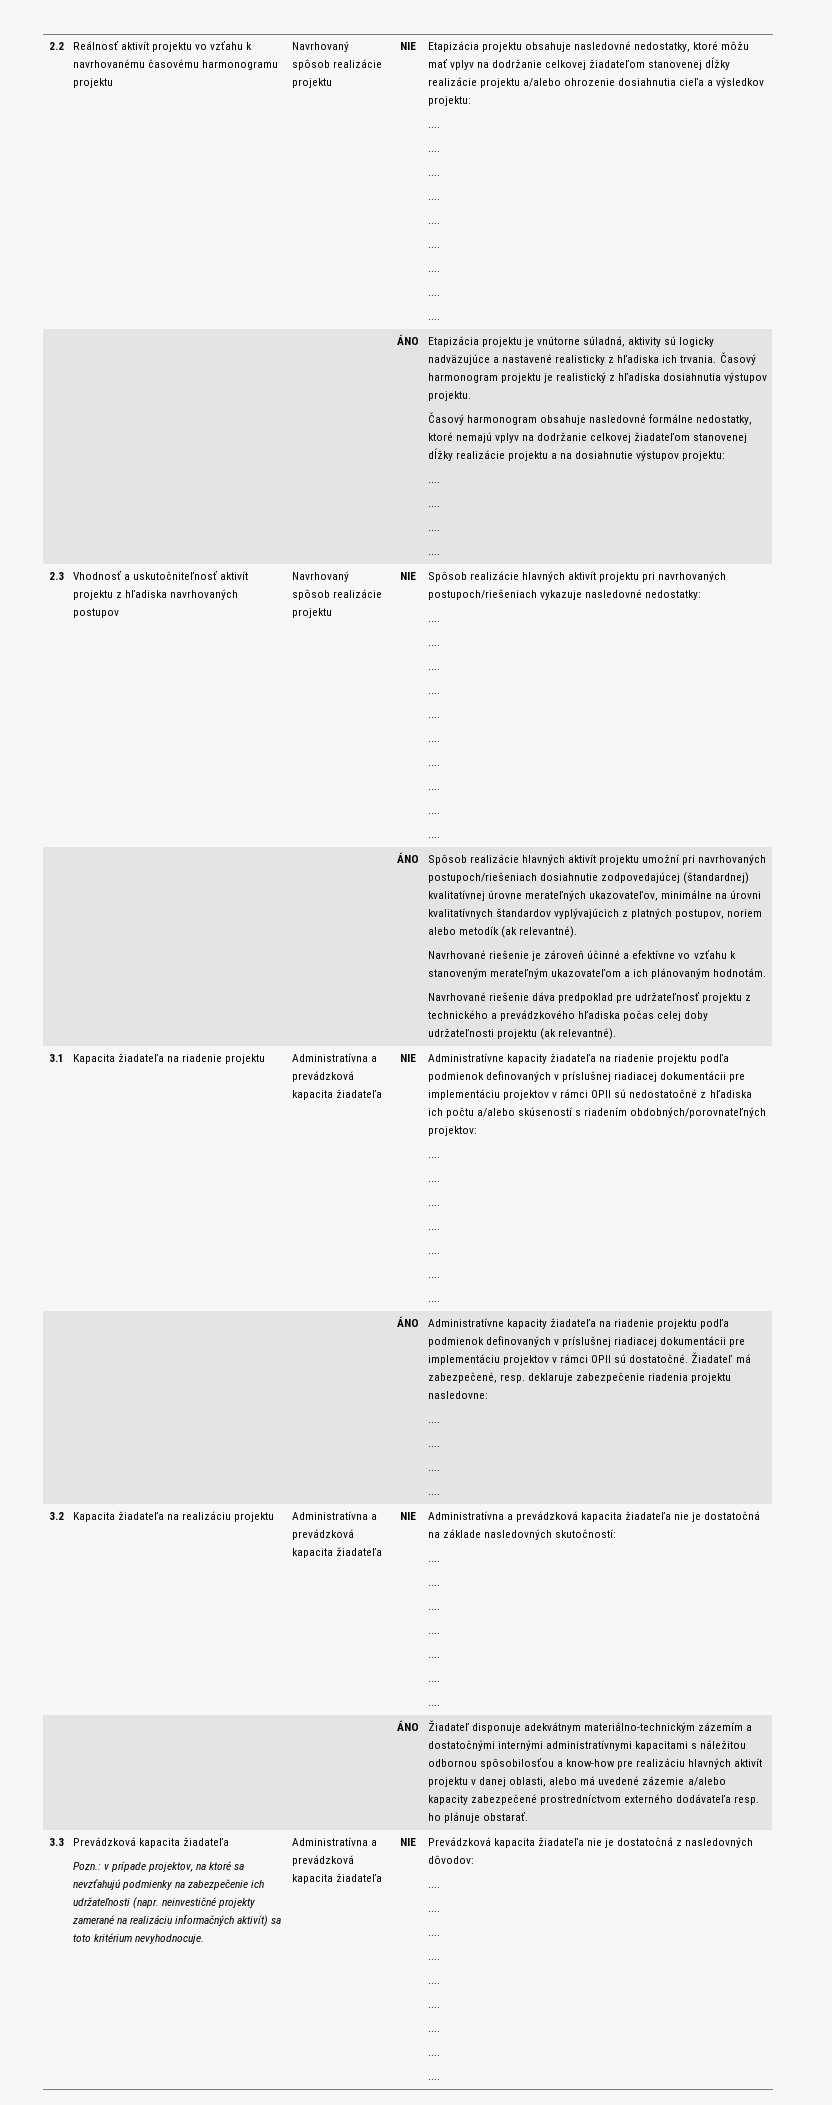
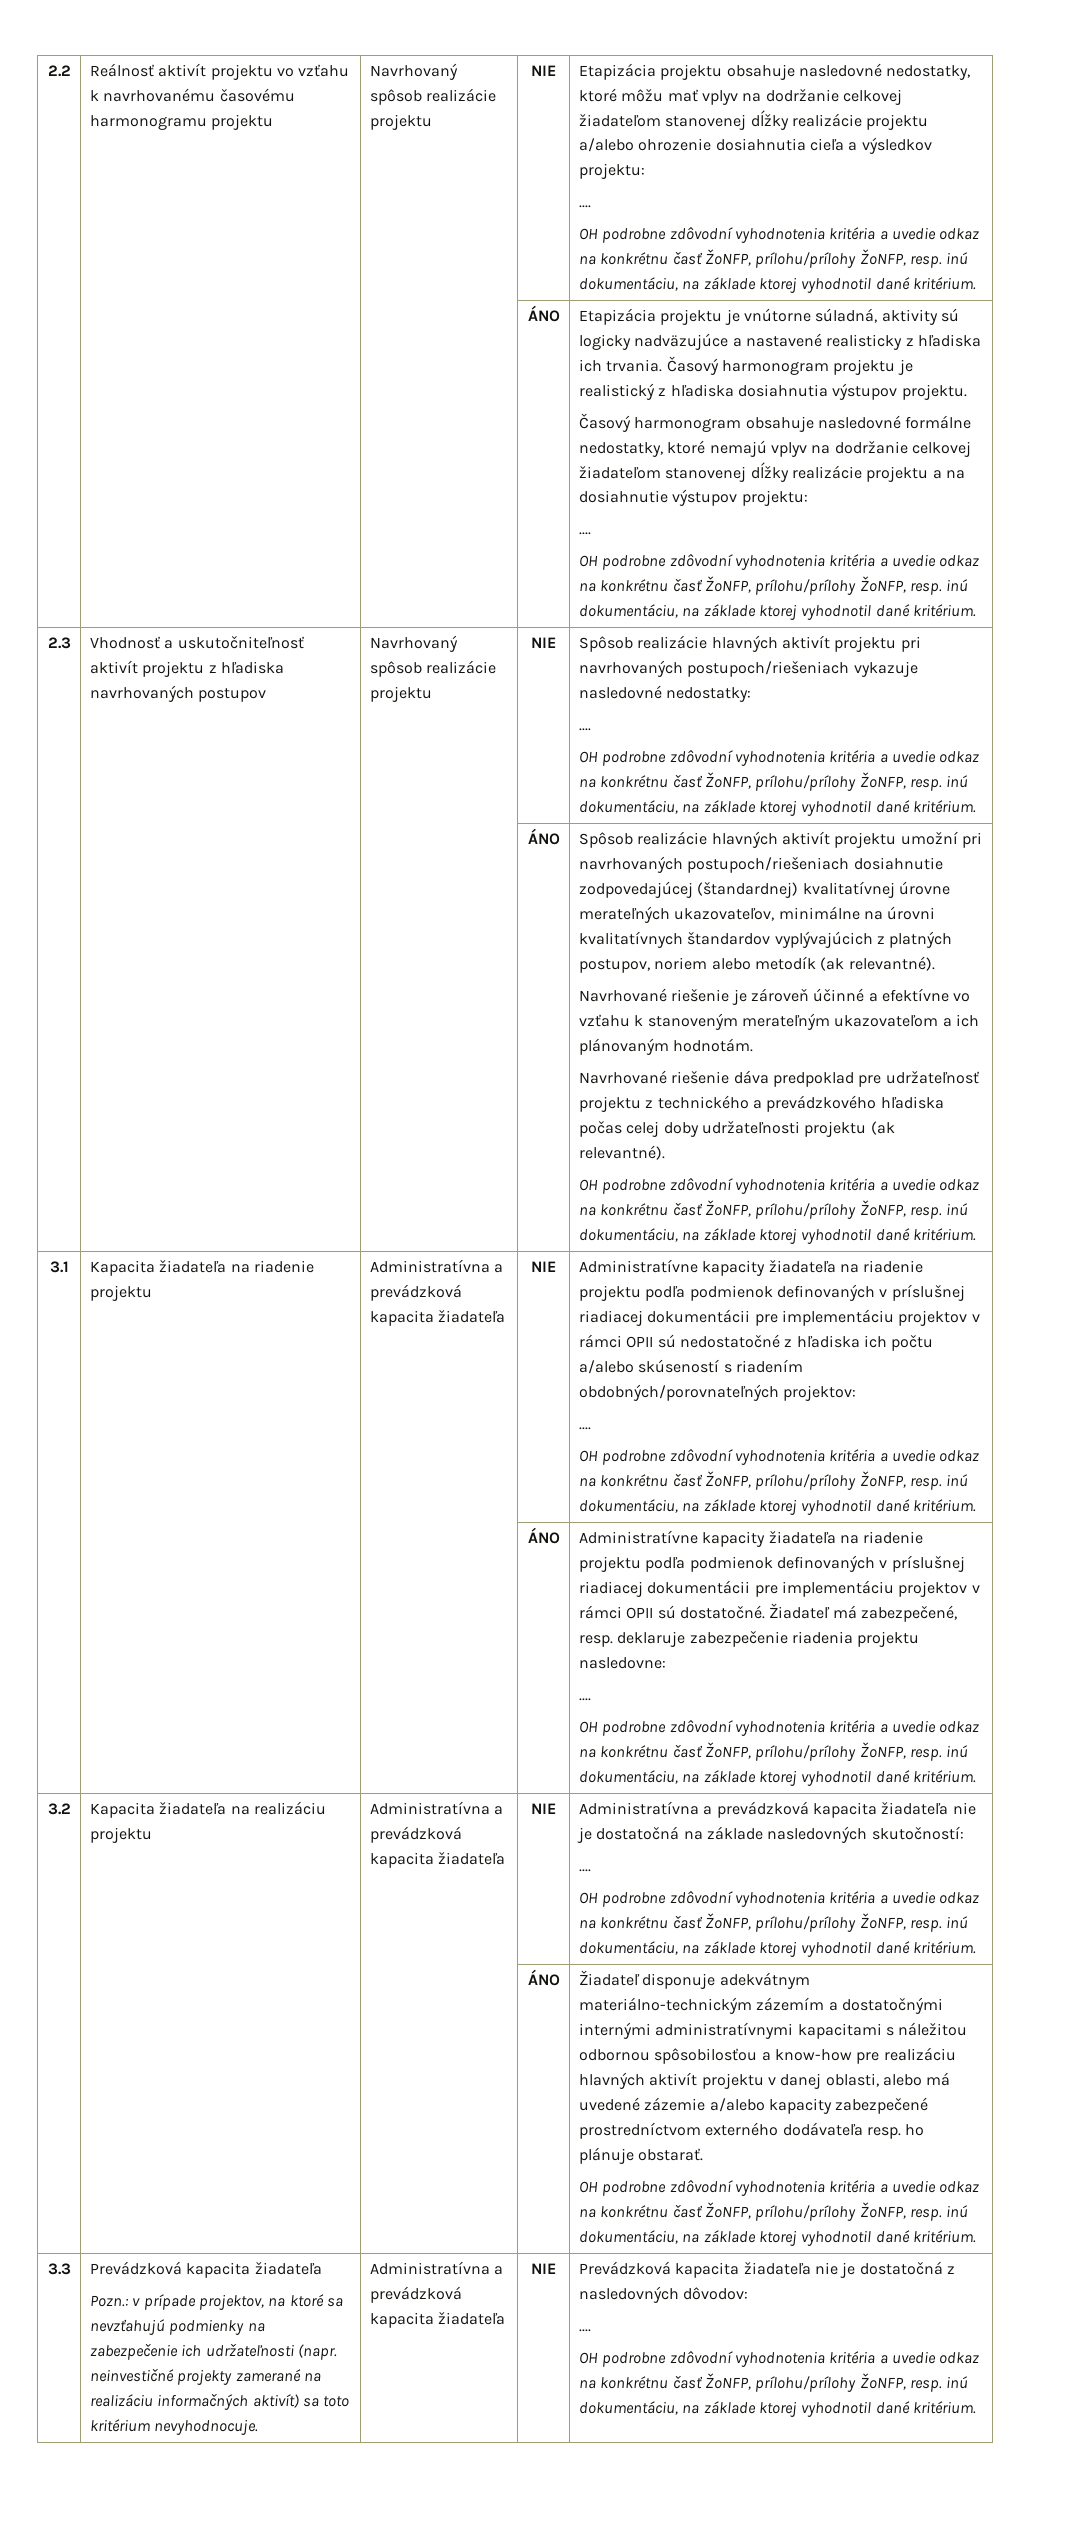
  Etapizácia projektu obsahuje nasledovné nedostatky, ktoré môžu mať vplyv na dodržanie celkovej žiadateľom stanovenej dĺžky realizácie projektu a/alebo ohrozenie dosiahnutia cieľa a výsledkov projektu:
  ....
- ....
- ....
- ....
- ....
- ....
- ....
- ....
- ....
+ OH podrobne zdôvodní vyhodnotenia kritéria a uvedie odkaz na konkrétnu časť ŽoNFP, prílohu/prílohy ŽoNFP, resp. inú dokumentáciu, na základe ktorej vyhodnotil dané kritérium.
  Časový harmonogram obsahuje nasledovné formálne nedostatky, ktoré nemajú vplyv na dodržanie celkovej žiadateľom stanovenej dĺžky realizácie projektu a na dosiahnutie výstupov projektu:
  ....
- ....
- ....
- ....
+ OH podrobne zdôvodní vyhodnotenia kritéria a uvedie odkaz na konkrétnu časť ŽoNFP, prílohu/prílohy ŽoNFP, resp. inú dokumentáciu, na základe ktorej vyhodnotil dané kritérium.
  Spôsob realizácie hlavných aktivít projektu pri navrhovaných postupoch/riešeniach vykazuje nasledovné nedostatky:
  ....
- ....
- ....
- ....
- ....
- ....
- ....
- ....
- ....
- ....
+ OH podrobne zdôvodní vyhodnotenia kritéria a uvedie odkaz na konkrétnu časť ŽoNFP, prílohu/prílohy ŽoNFP, resp. inú dokumentáciu, na základe ktorej vyhodnotil dané kritérium.
  Navrhované riešenie dáva predpoklad pre udržateľnosť projektu z technického a prevádzkového hľadiska počas celej doby udržateľnosti projektu (ak relevantné).
+ OH podrobne zdôvodní vyhodnotenia kritéria a uvedie odkaz na konkrétnu časť ŽoNFP, prílohu/prílohy ŽoNFP, resp. inú dokumentáciu, na základe ktorej vyhodnotil dané kritérium.
  Administratívne kapacity žiadateľa na riadenie projektu podľa podmienok definovaných v príslušnej riadiacej dokumentácii pre implementáciu projektov v rámci OPII sú nedostatočné z hľadiska ich počtu a/alebo skúseností s riadením obdobných/porovnateľných projektov:
  ....
- ....
- ....
- ....
- ....
- ....
- ....
+ OH podrobne zdôvodní vyhodnotenia kritéria a uvedie odkaz na konkrétnu časť ŽoNFP, prílohu/prílohy ŽoNFP, resp. inú dokumentáciu, na základe ktorej vyhodnotil dané kritérium.
  Žiadateľ má zabezpečené, resp. deklaruje zabezpečenie riadenia projektu nasledovne:
  ....
- ....
- ....
- ....
+ OH podrobne zdôvodní vyhodnotenia kritéria a uvedie odkaz na konkrétnu časť ŽoNFP, prílohu/prílohy ŽoNFP, resp. inú dokumentáciu, na základe ktorej vyhodnotil dané kritérium.
  Administratívna a prevádzková kapacita žiadateľa nie je dostatočná na základe nasledovných skutočností:
  ....
- ....
- ....
- ....
- ....
- ....
- ....
+ OH podrobne zdôvodní vyhodnotenia kritéria a uvedie odkaz na konkrétnu časť ŽoNFP, prílohu/prílohy ŽoNFP, resp. inú dokumentáciu, na základe ktorej vyhodnotil dané kritérium.
  Žiadateľ disponuje adekvátnym materiálno-technickým zázemím a dostatočnými internými administratívnymi kapacitami s náležitou odbornou spôsobilosťou a know-how pre realizáciu hlavných aktivít projektu v danej oblasti, alebo má uvedené zázemie a/alebo kapacity zabezpečené prostredníctvom externého dodávateľa resp. ho plánuje obstarať.
+ OH podrobne zdôvodní vyhodnotenia kritéria a uvedie odkaz na konkrétnu časť ŽoNFP, prílohu/prílohy ŽoNFP, resp. inú dokumentáciu, na základe ktorej vyhodnotil dané kritérium.
  Prevádzková kapacita žiadateľa nie je dostatočná z nasledovných dôvodov:
  ....
- ....
- ....
- ....
- ....
- ....
- ....
- ....
- ....
+ OH podrobne zdôvodní vyhodnotenia kritéria a uvedie odkaz na konkrétnu časť ŽoNFP, prílohu/prílohy ŽoNFP, resp. inú dokumentáciu, na základe ktorej vyhodnotil dané kritérium.

